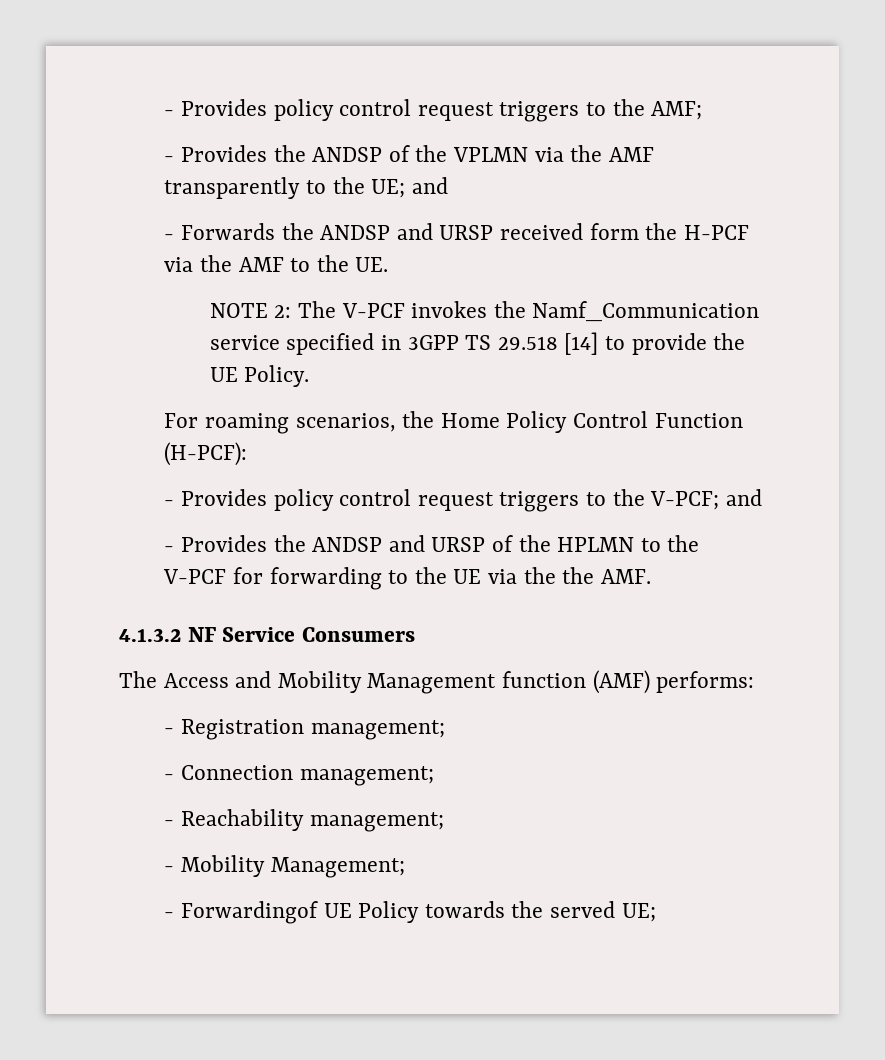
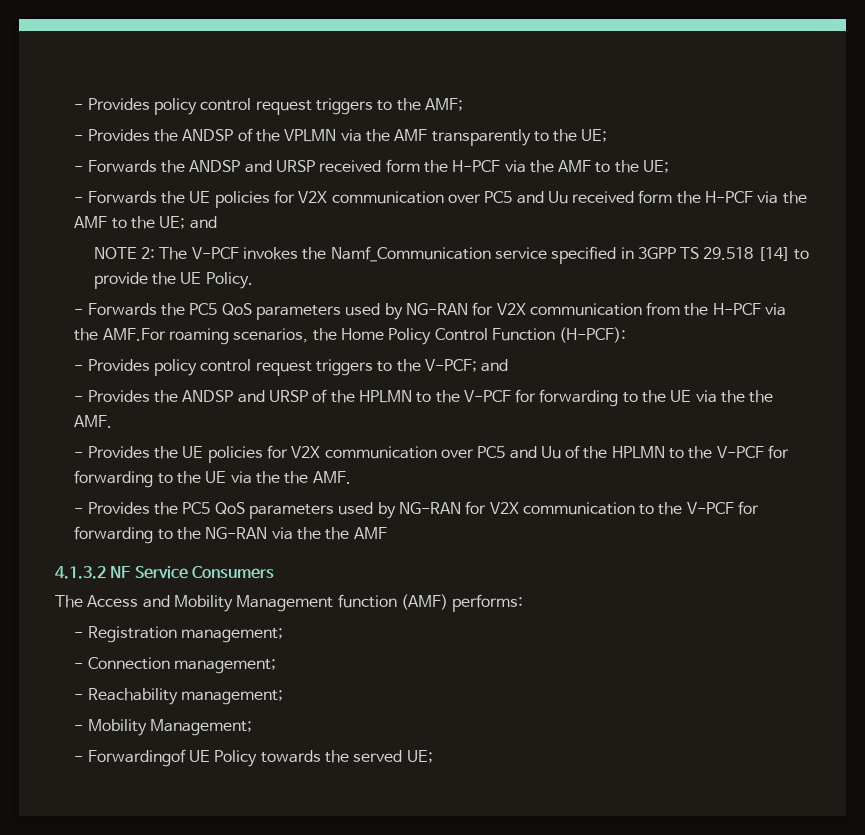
- - Provides the ANDSP of the VPLMN via the AMF transparently to the UE; and
+ - Provides the ANDSP of the VPLMN via the AMF transparently to the UE;
- - Forwards the ANDSP and URSP received form the H-PCF via the AMF to the UE.
+ - Forwards the ANDSP and URSP received form the H-PCF via the AMF to the UE;
+ - Forwards the UE policies for V2X communication over PC5 and Uu received form the H-PCF via the AMF to the UE; and
- For roaming scenarios, the Home Policy Control Function (H-PCF):
+ - Forwards the PC5 QoS parameters used by NG-RAN for V2X communication from the H-PCF via the AMF.For roaming scenarios, the Home Policy Control Function (H-PCF):
+ - Provides the UE policies for V2X communication over PC5 and Uu of the HPLMN to the V-PCF for forwarding to the UE via the the AMF.
+ - Provides the PC5 QoS parameters used by NG-RAN for V2X communication to the V-PCF for forwarding to the NG-RAN via the the AMF

